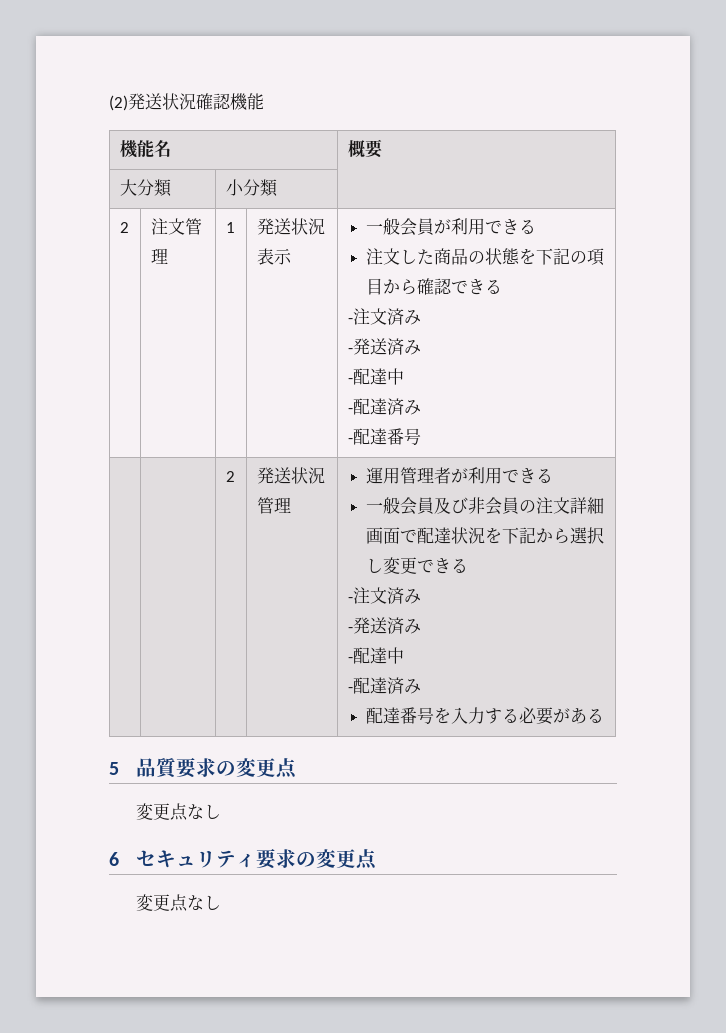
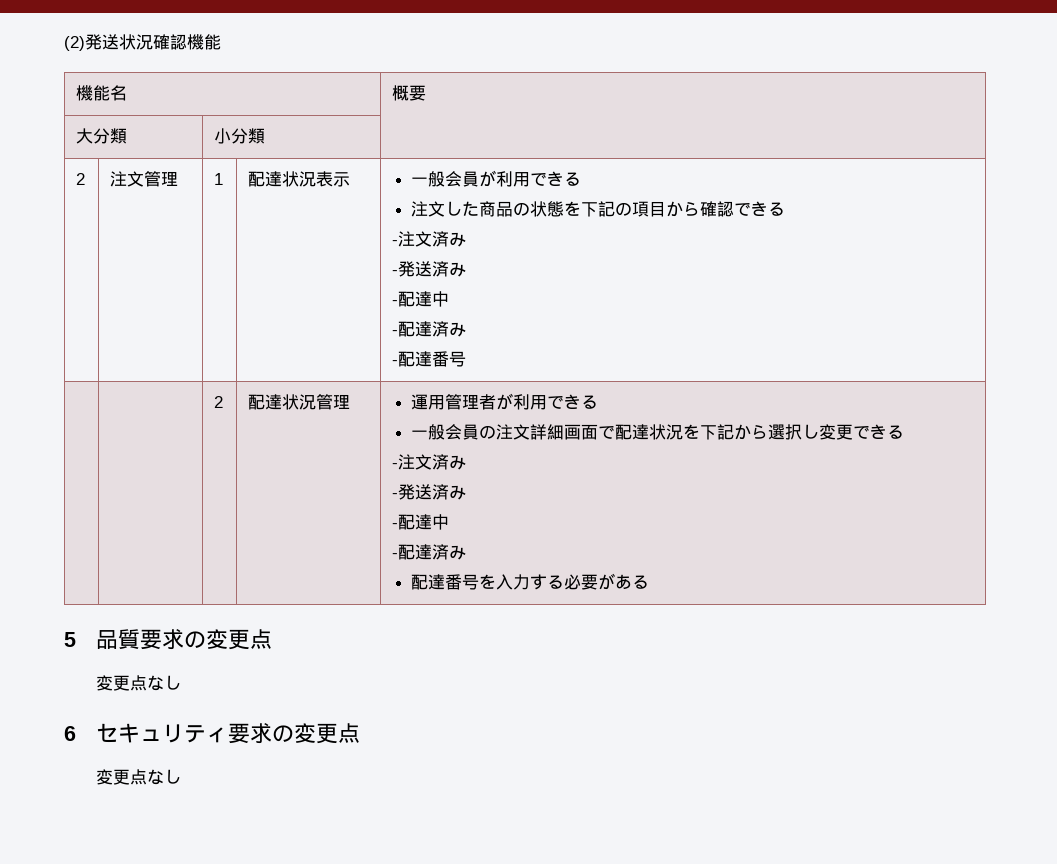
- 2 | 注文管理 | 1 | 発送状況表示 | 一般会員が利用できる
+ 2 | 注文管理 | 1 | 配達状況表示 | 一般会員が利用できる
- 発送状況管理
+ 配達状況管理
- 一般会員及び非会員の注文詳細画面で配達状況を下記から選択し変更できる
+ 一般会員の注文詳細画面で配達状況を下記から選択し変更できる

